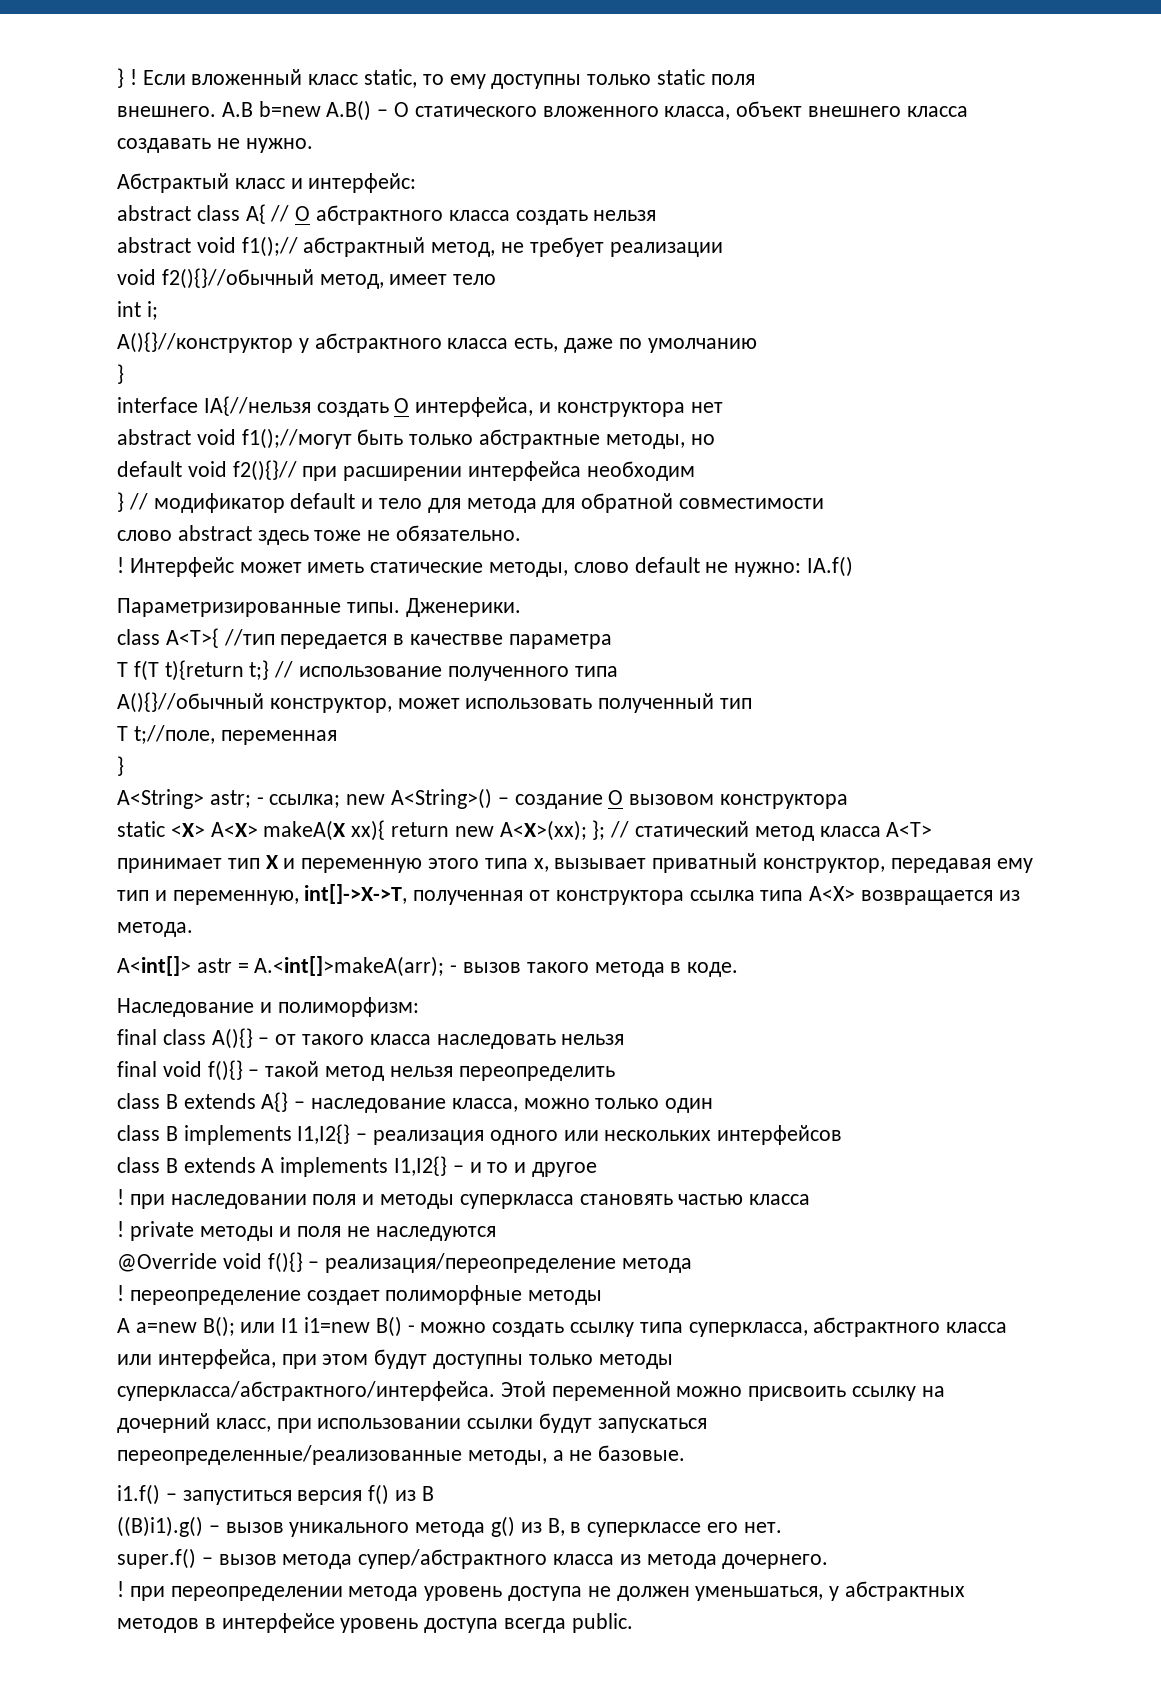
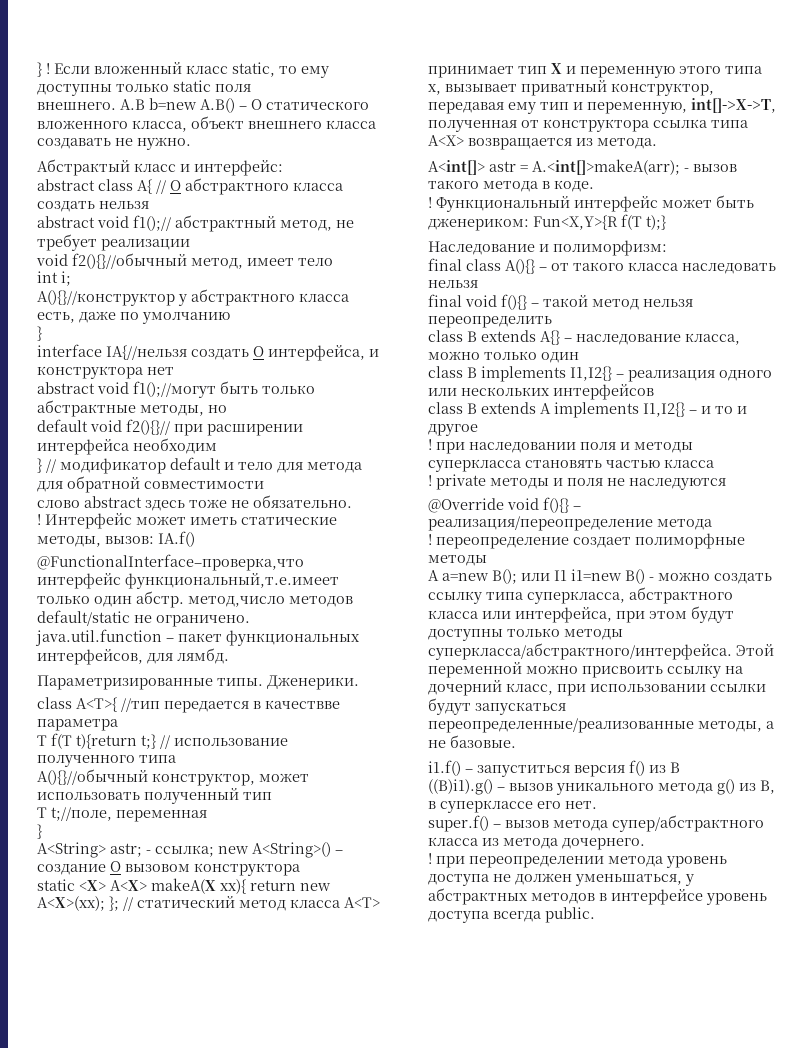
- Интерфейс может иметь статические методы, слово default не нужно: IA.f()
+ Интерфейс может иметь статические методы, вызов: IA.f()
+ @FunctionalInterface–проверка,что интерфейс функциональный,т.е.имеет только один абстр. метод,число методов default/static не ограничено.
+ java.util.function – пакет функциональных интерфейсов, для лямбд.
+ ! Функциональный интерфейс может быть дженериком: Fun<X,Y>{R f(T t);}

